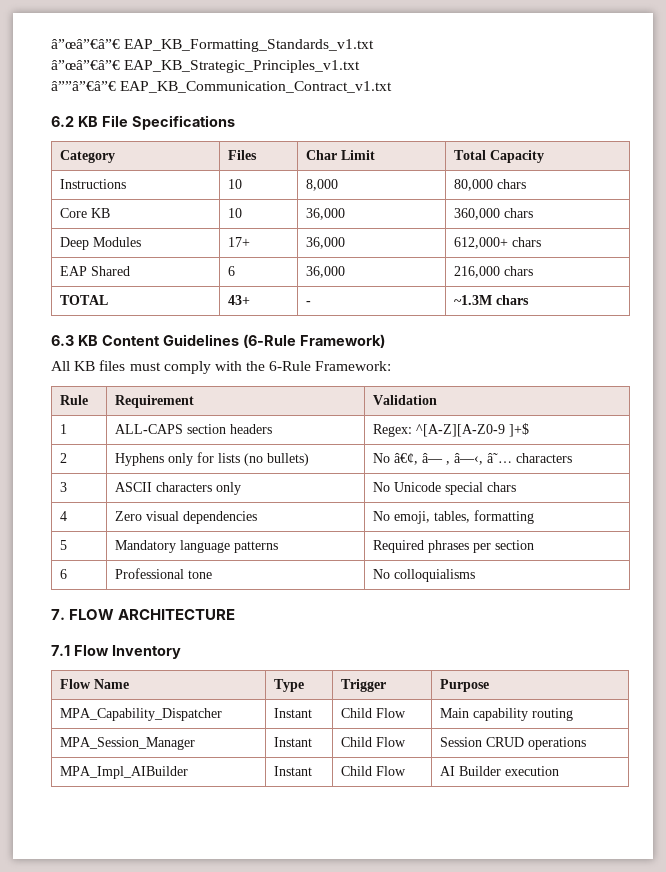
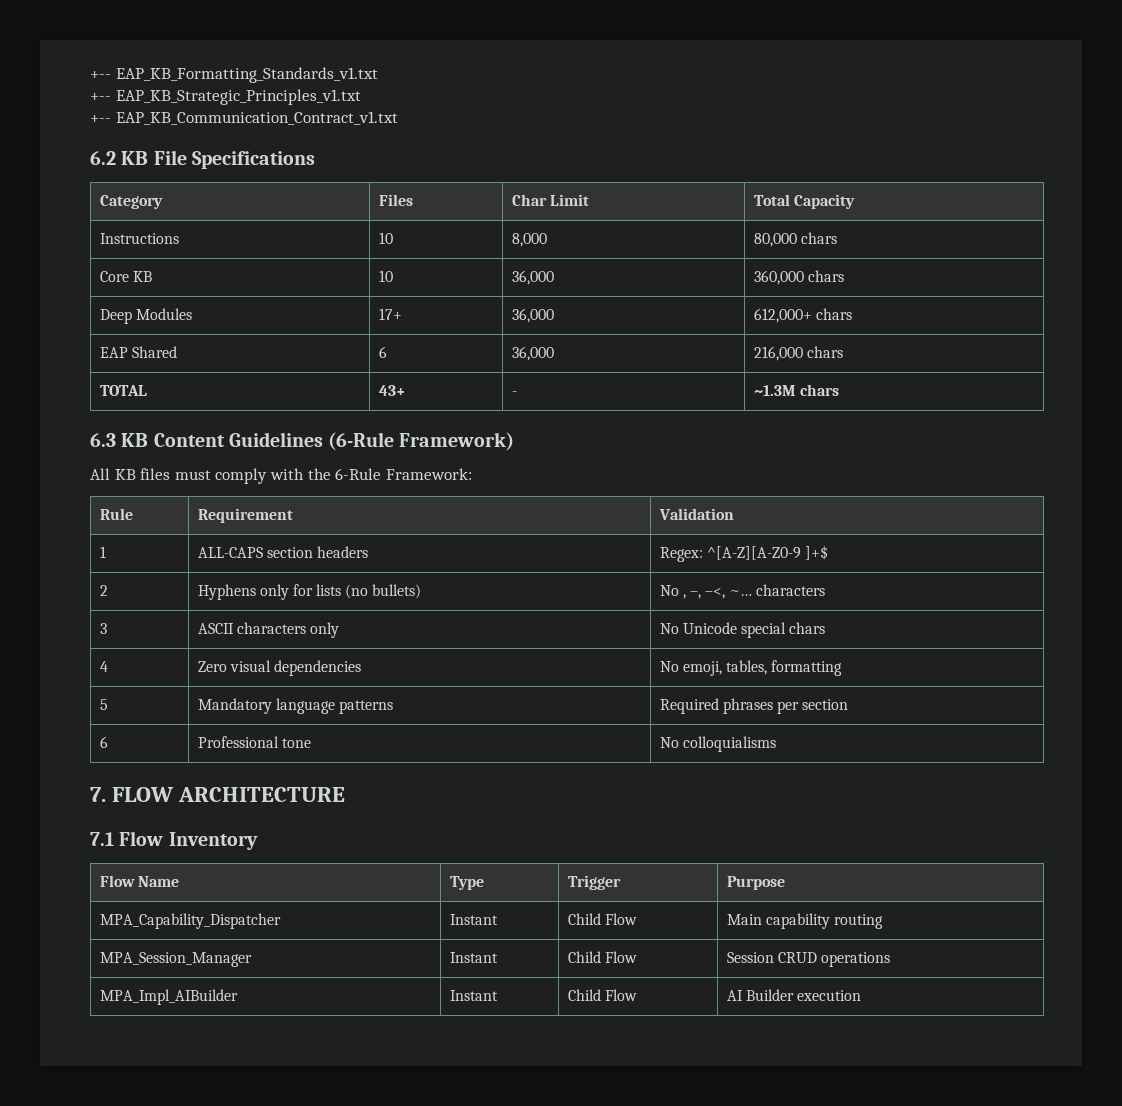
- â”œâ”€â”€ EAP_KB_Formatting_Standards_v1.txt
+ +-- EAP_KB_Formatting_Standards_v1.txt
- â”œâ”€â”€ EAP_KB_Strategic_Principles_v1.txt
+ +-- EAP_KB_Strategic_Principles_v1.txt
- â””â”€â”€ EAP_KB_Communication_Contract_v1.txt
+ +-- EAP_KB_Communication_Contract_v1.txt
- 2 | Hyphens only for lists (no bullets) | No â€¢, â— , â—‹, â˜… characters
+ 2 | Hyphens only for lists (no bullets) | No , –, –<, ~… characters

